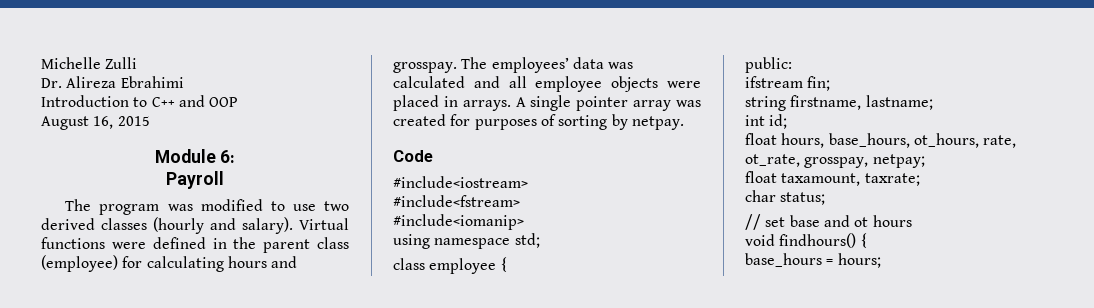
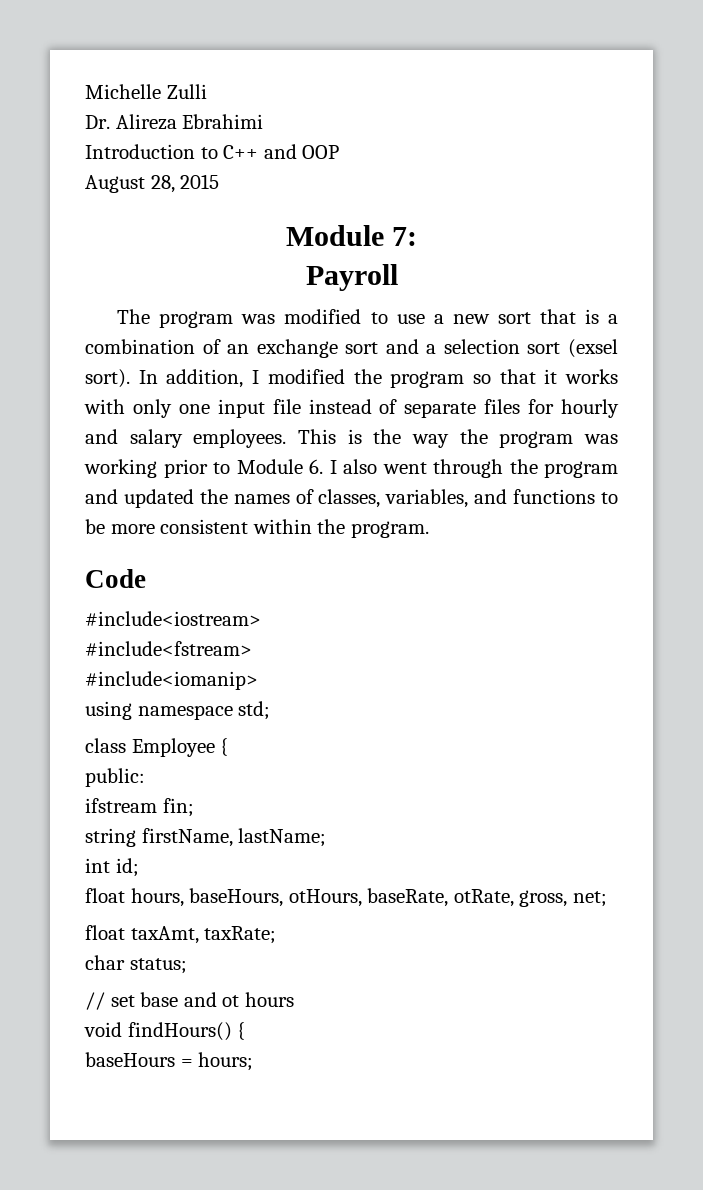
- August 16, 2015
+ August 28, 2015
- Module 6:
+ Module 7:
- The program was modified to use two derived classes (hourly and salary). Virtual functions were defined in the parent class (employee) for calculating hours and grosspay. The employees’ data was calculated and all employee objects were placed in arrays. A single pointer array was created for purposes of sorting by netpay.
+ The program was modified to use a new sort that is a combination of an exchange sort and a selection sort (exsel sort). In addition, I modified the program so that it works with only one input file instead of separate files for hourly and salary employees. This is the way the program was working prior to Module 6. I also went through the program and updated the names of classes, variables, and functions to be more consistent within the program.
- class employee {
+ class Employee {
- string firstname, lastname;
+ string firstName, lastName;
- float hours, base_hours, ot_hours, rate, ot_rate, grosspay, netpay;
- float taxamount, taxrate;
+ float hours, baseHours, otHours, baseRate, otRate, gross, net;
+ float taxAmt, taxRate;
- void findhours() {
- base_hours = hours;
+ void findHours() {
+ baseHours = hours;

